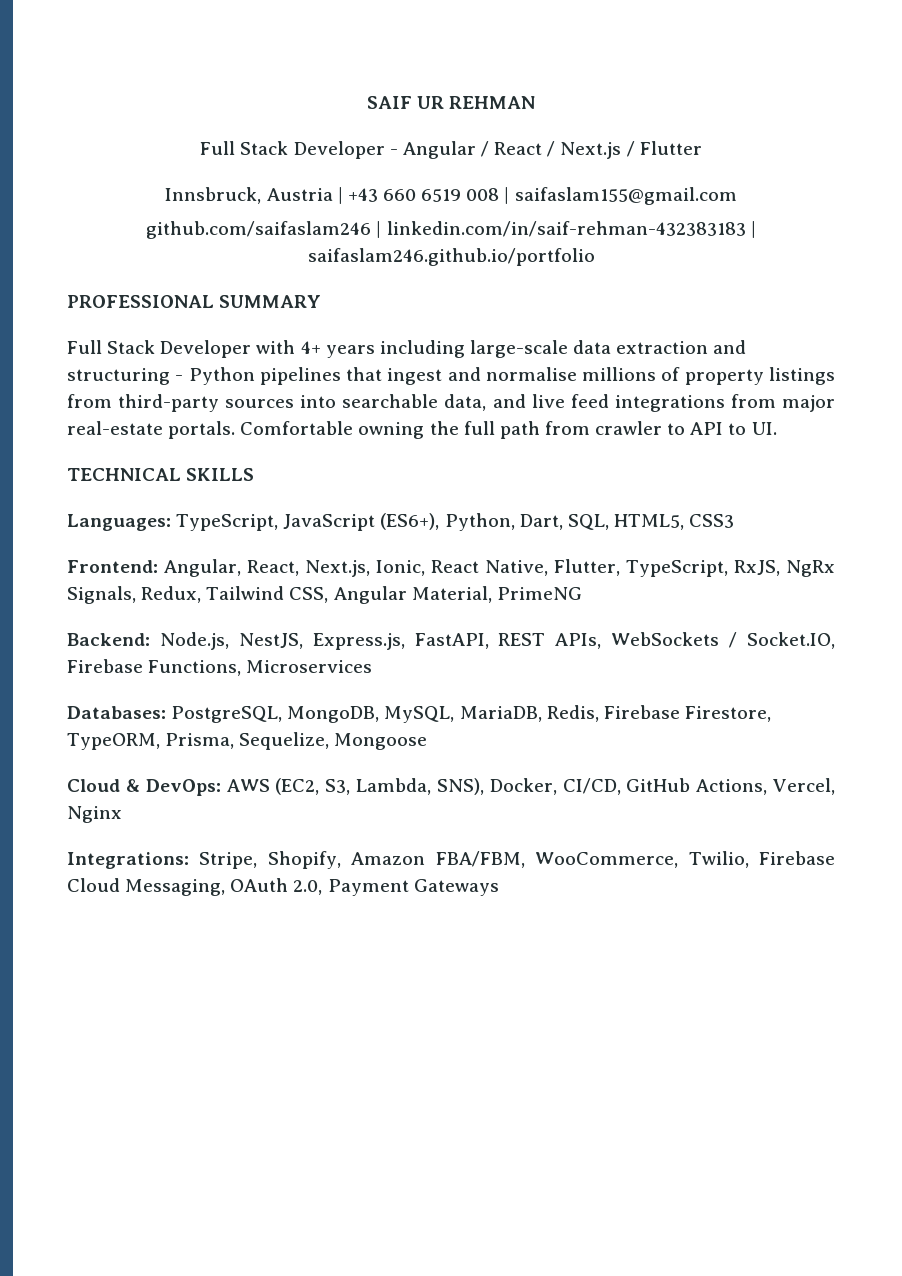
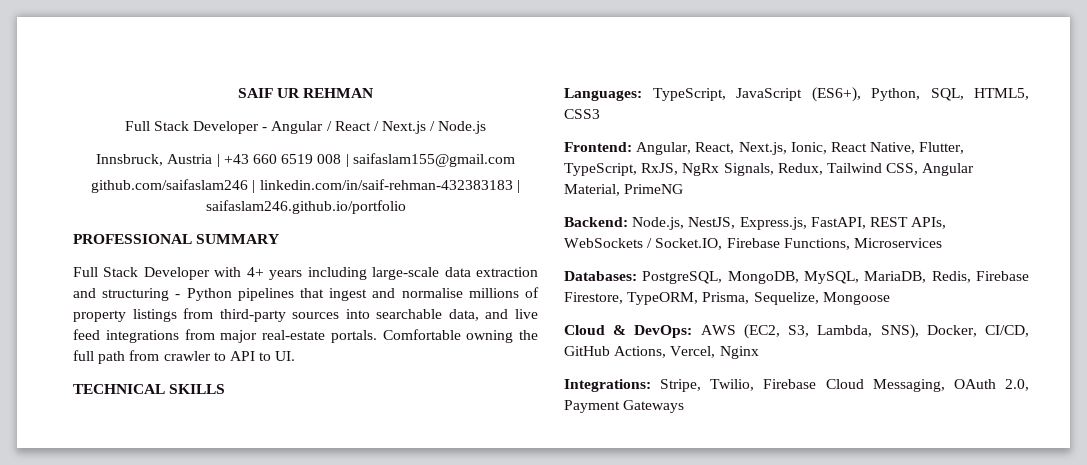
- Full Stack Developer - Angular / React / Next.js / Flutter
+ Full Stack Developer - Angular / React / Next.js / Node.js
- Languages: TypeScript, JavaScript (ES6+), Python, Dart, SQL, HTML5, CSS3
+ Languages: TypeScript, JavaScript (ES6+), Python, SQL, HTML5, CSS3
- Integrations: Stripe, Shopify, Amazon FBA/FBM, WooCommerce, Twilio, Firebase Cloud Messaging, OAuth 2.0, Payment Gateways
+ Integrations: Stripe, Twilio, Firebase Cloud Messaging, OAuth 2.0, Payment Gateways

